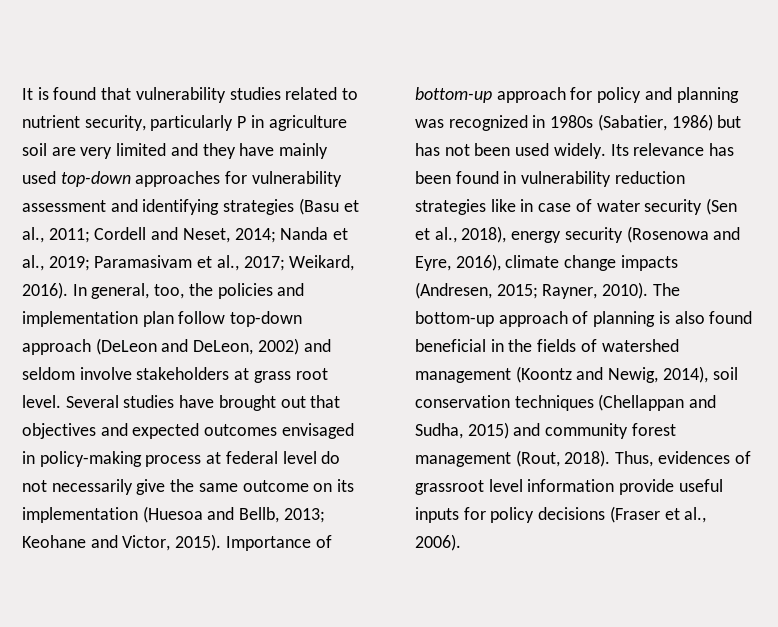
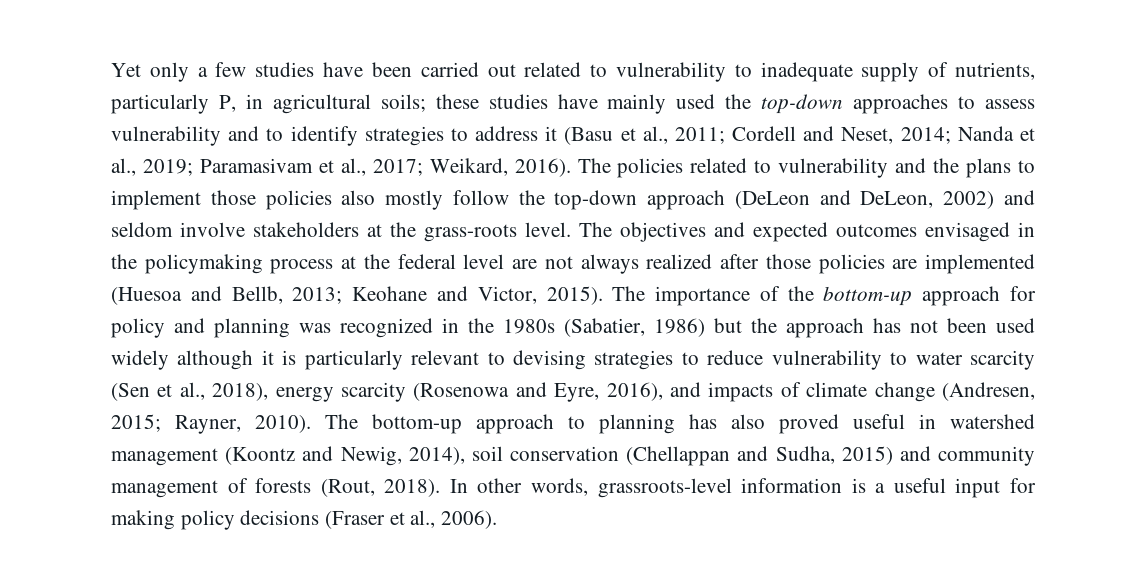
- It is found that vulnerability studies related to nutrient security, particularly P in agriculture soil are very limited and they have mainly used top-down approaches for vulnerability assessment and identifying strategies (Basu et al., 2011; Cordell and Neset, 2014; Nanda et al., 2019; Paramasivam et al., 2017; Weikard, 2016).
+ Yet only a few studies have been carried out related to vulnerability to inadequate supply of nutrients, particularly P, in agricultural soils; these studies have mainly used the top-down approaches to assess vulnerability and to identify strategies to address it (Basu et al., 2011; Cordell and Neset, 2014; Nanda et al., 2019; Paramasivam et al., 2017; Weikard, 2016).
- In general, too, the policies and implementation plan follow top-down approach (DeLeon and DeLeon, 2002) and seldom involve stakeholders at grass root level. Several studies have brought out that objectives and expected outcomes envisaged in policy-making process at federal level do not necessarily give the same outcome on its implementation (Huesoa and Bellb, 2013; Keohane and Victor, 2015).
+ The policies related to vulnerability and the plans to implement those policies also mostly follow the top-down approach (DeLeon and DeLeon, 2002) and seldom involve stakeholders at the grass-roots level. The objectives and expected outcomes envisaged in the policymaking process at the federal level are not always realized after those policies are implemented (Huesoa and Bellb, 2013; Keohane and Victor, 2015).
- Importance of bottom-up approach for policy and planning was recognized in 1980s (Sabatier, 1986) but has not been used widely. Its relevance has been found in vulnerability reduction strategies like in case of water security (Sen et al., 2018), energy security (Rosenowa and Eyre, 2016), climate change impacts (Andresen, 2015; Rayner, 2010).
+ The importance of the bottom-up approach for policy and planning was recognized in the 1980s (Sabatier, 1986) but the approach has not been used widely although it is particularly relevant to devising strategies to reduce vulnerability to water scarcity (Sen et al., 2018), energy scarcity (Rosenowa and Eyre, 2016), and impacts of climate change (Andresen, 2015; Rayner, 2010).
- The bottom-up approach of planning is also found beneficial in the fields of watershed management (Koontz and Newig, 2014), soil conservation techniques (Chellappan and Sudha, 2015) and community forest management (Rout, 2018). Thus, evidences of grassroot level information provide useful inputs for policy decisions (Fraser et al., 2006).
+ The bottom-up approach to planning has also proved useful in watershed management (Koontz and Newig, 2014), soil conservation (Chellappan and Sudha, 2015) and community management of forests (Rout, 2018). In other words, grassroots-level information is a useful input for making policy decisions (Fraser et al., 2006).

